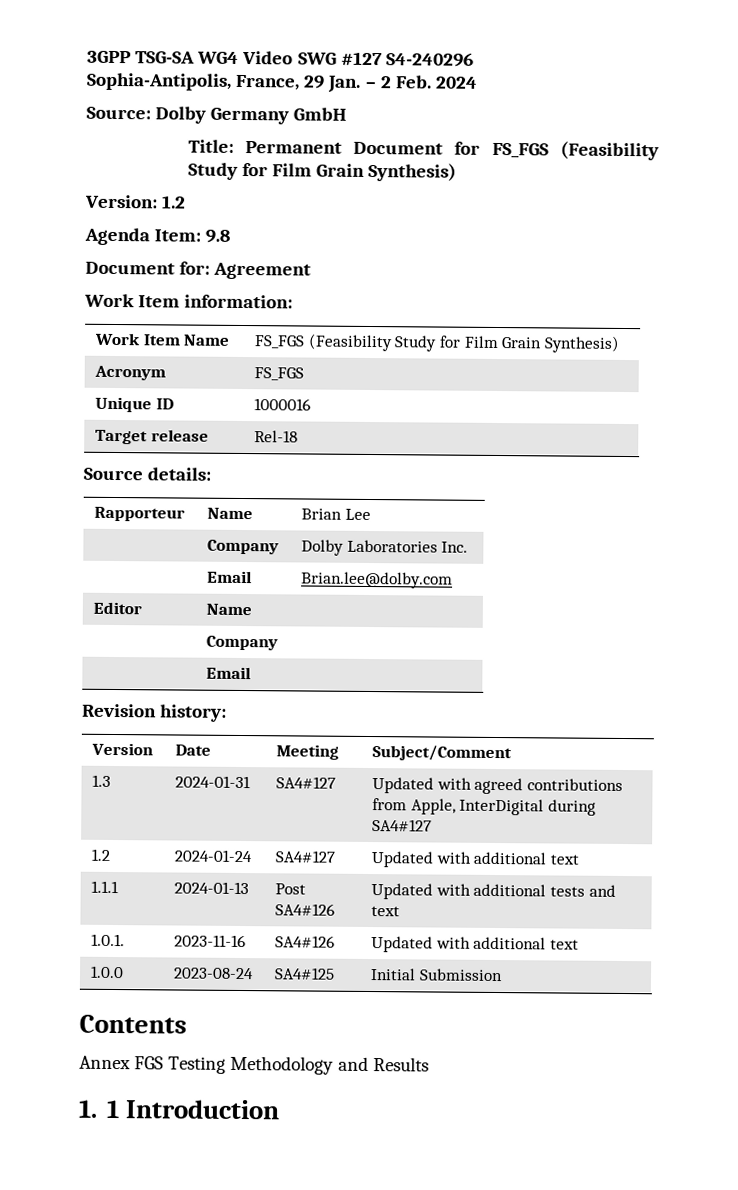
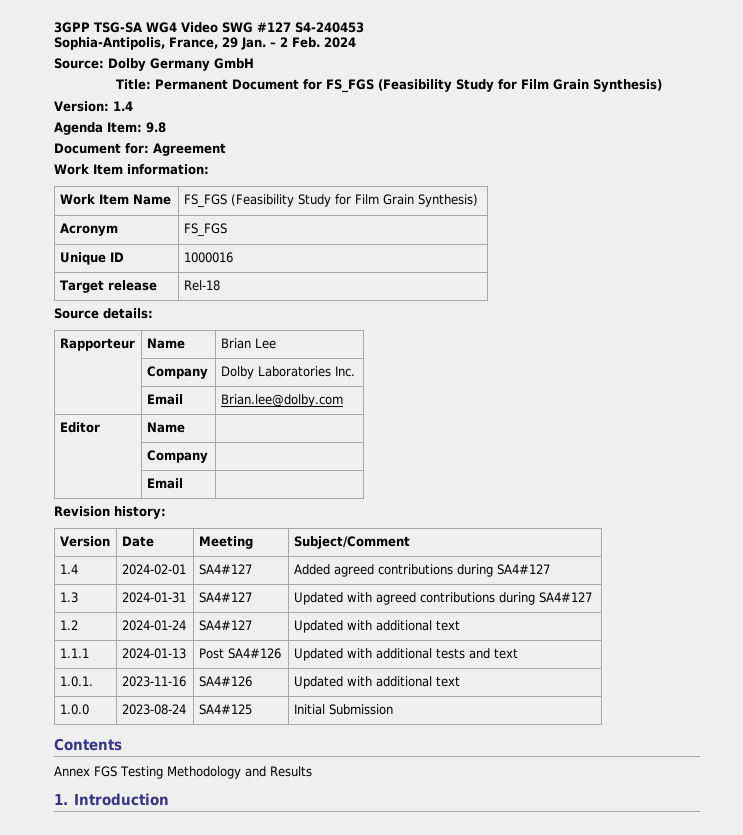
- 3GPP TSG-SA WG4 Video SWG #127 S4-240296
+ 3GPP TSG-SA WG4 Video SWG #127 S4-240453
- Version: 1.2
+ Version: 1.4
+ 1.4 | 2024-02-01 | SA4#127 | Added agreed contributions during SA4#127
- 1.3 | 2024-01-31 | SA4#127 | Updated with agreed contributions from Apple, InterDigital during SA4#127
+ 1.3 | 2024-01-31 | SA4#127 | Updated with agreed contributions during SA4#127
- 1. 1 Introduction
+ 1. Introduction

